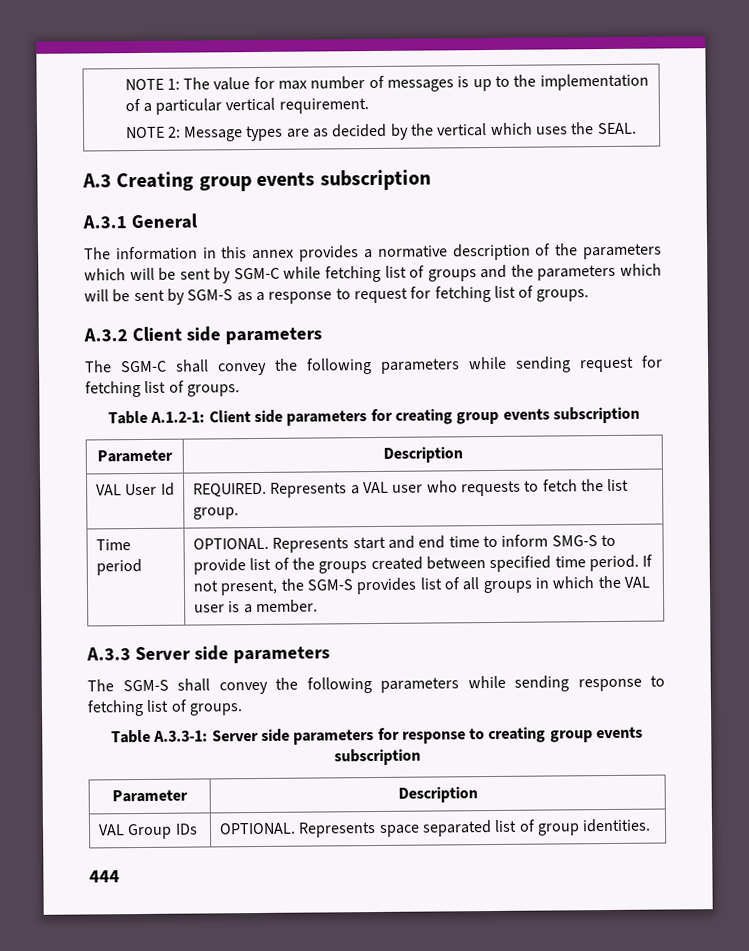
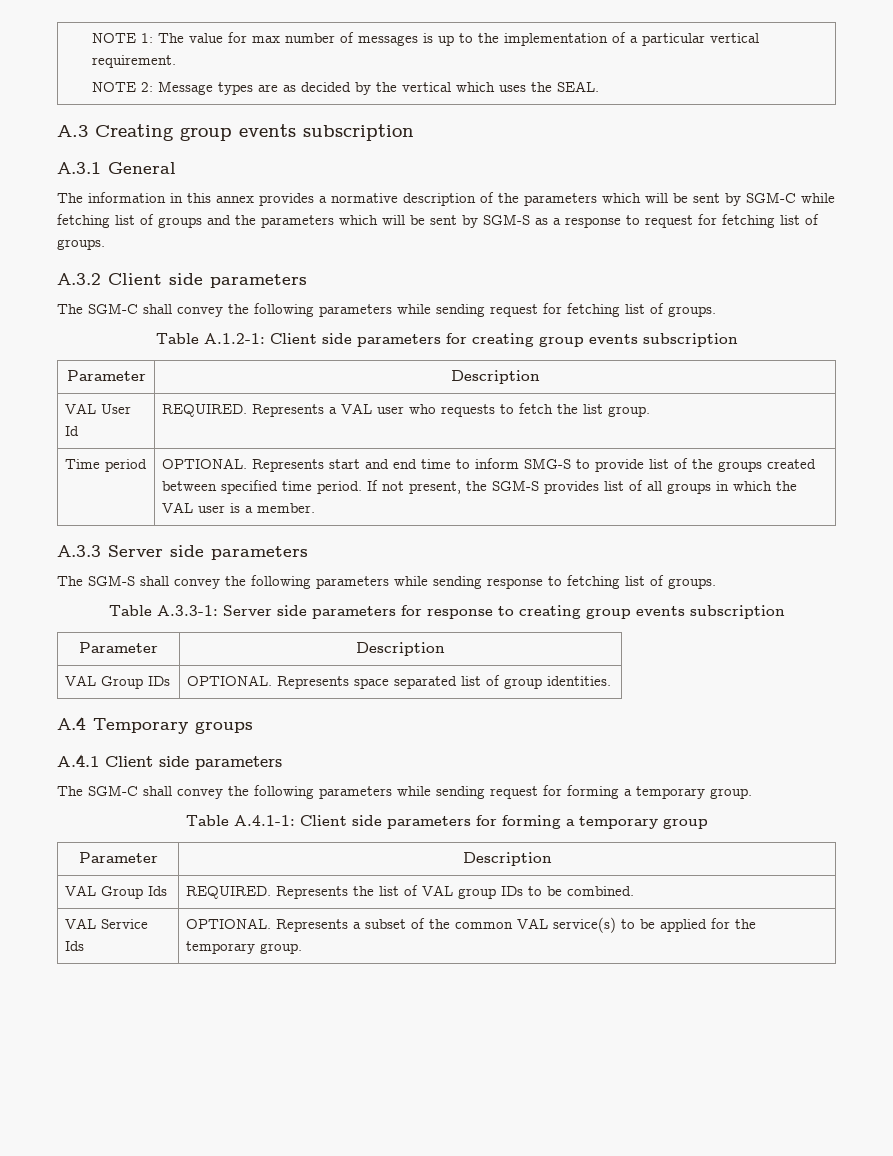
- 444
+ A.4 Temporary groups
+ A.4.1 Client side parameters
+ The SGM-C shall convey the following parameters while sending request for forming a temporary group.
+ Table A.4.1-1: Client side parameters for forming a temporary group
+ Parameter | Description
+ VAL Group Ids | REQUIRED. Represents the list of VAL group IDs to be combined.
+ VAL Service Ids | OPTIONAL. Represents a subset of the common VAL service(s) to be applied for the temporary group.

